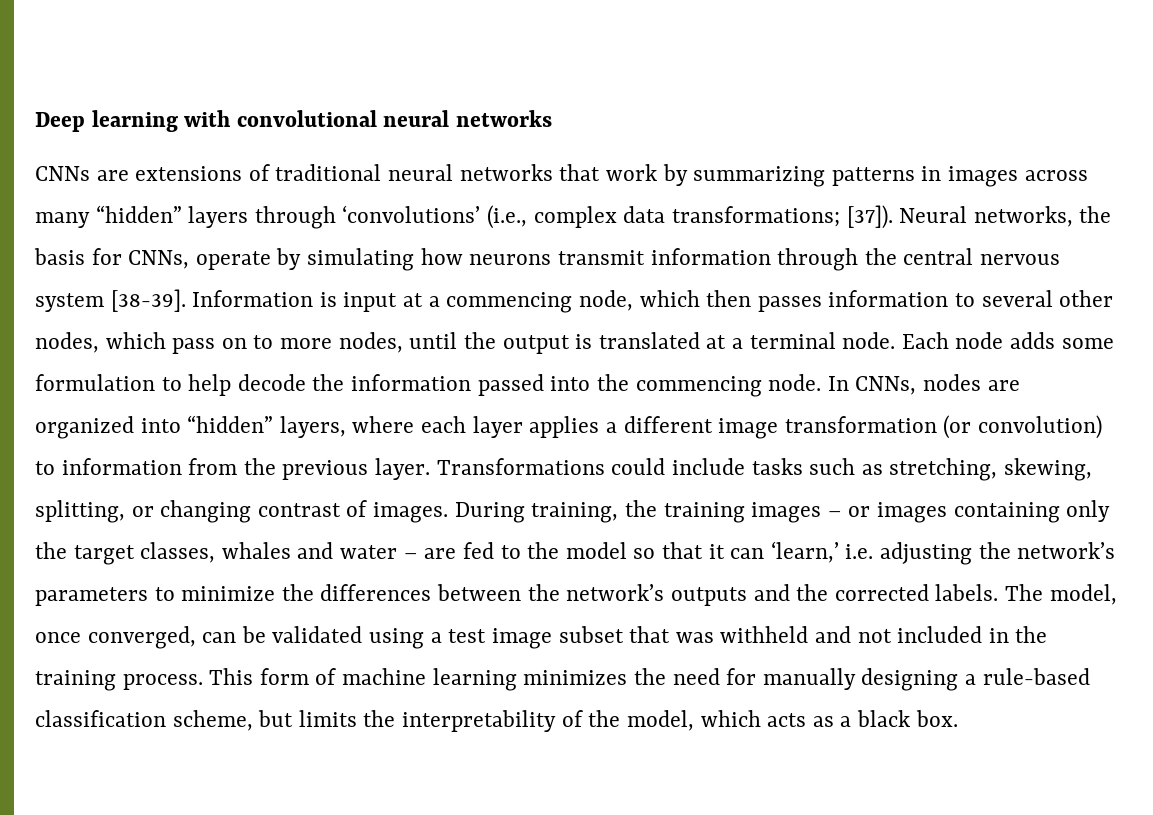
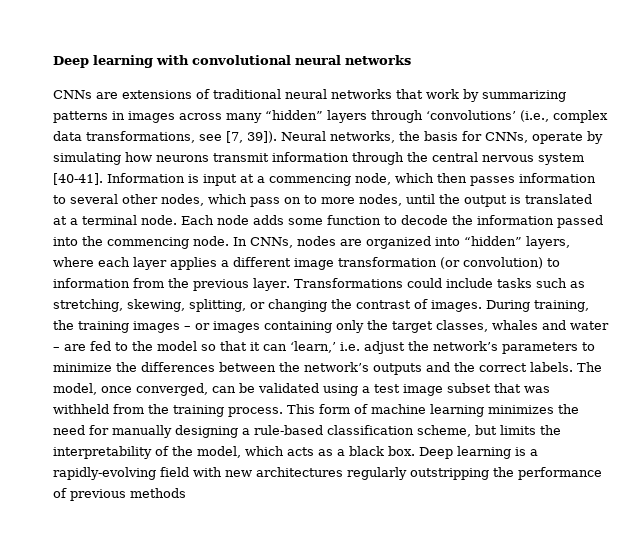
- CNNs are extensions of traditional neural networks that work by summarizing patterns in images across many “hidden” layers through ‘convolutions’ (i.e., complex data transformations; [37]).
+ CNNs are extensions of traditional neural networks that work by summarizing patterns in images across many “hidden” layers through ‘convolutions’ (i.e., complex data transformations, see [7, 39]).
- Neural networks, the basis for CNNs, operate by simulating how neurons transmit information through the central nervous system [38-39].
+ Neural networks, the basis for CNNs, operate by simulating how neurons transmit information through the central nervous system [40-41].
- Each node adds some formulation to help decode the information passed into the commencing node.
+ Each node adds some function to decode the information passed into the commencing node.
- Transformations could include tasks such as stretching, skewing, splitting, or changing contrast of images.
+ Transformations could include tasks such as stretching, skewing, splitting, or changing the contrast of images.
- During training, the training images – or images containing only the target classes, whales and water – are fed to the model so that it can ‘learn,’ i.e. adjusting the network’s parameters to minimize the differences between the network’s outputs and the corrected labels.
+ During training, the training images – or images containing only the target classes, whales and water – are fed to the model so that it can ‘learn,’ i.e. adjust the network’s parameters to minimize the differences between the network’s outputs and the correct labels.
- The model, once converged, can be validated using a test image subset that was withheld and not included in the training process.
+ The model, once converged, can be validated using a test image subset that was withheld from the training process.
+ Deep learning is a rapidly-evolving field with new architectures regularly outstripping the performance of previous methods

